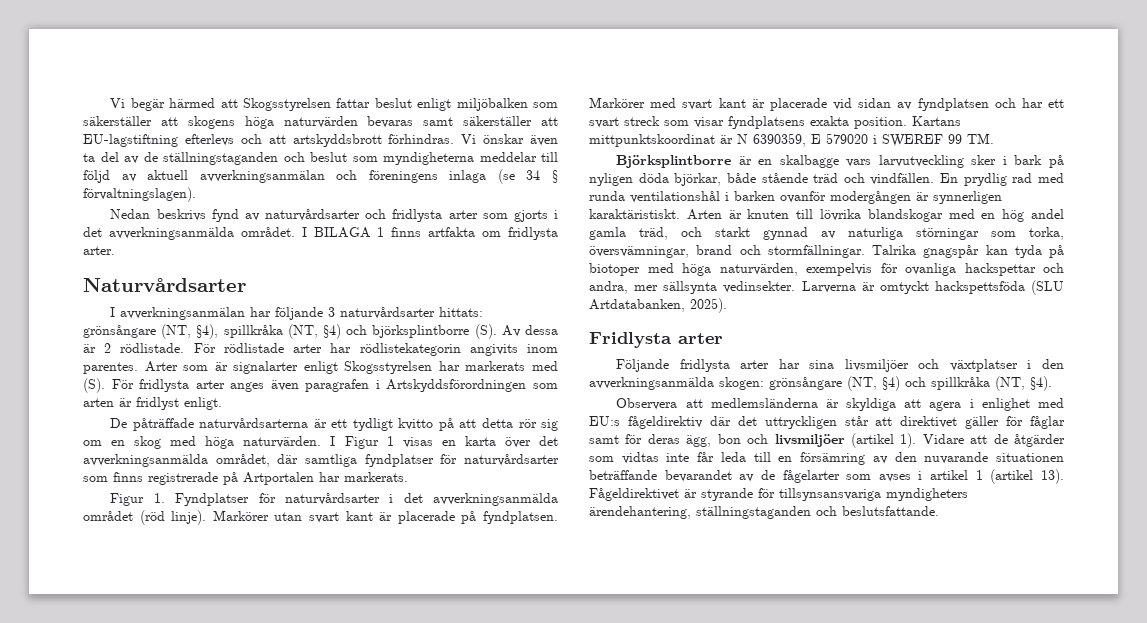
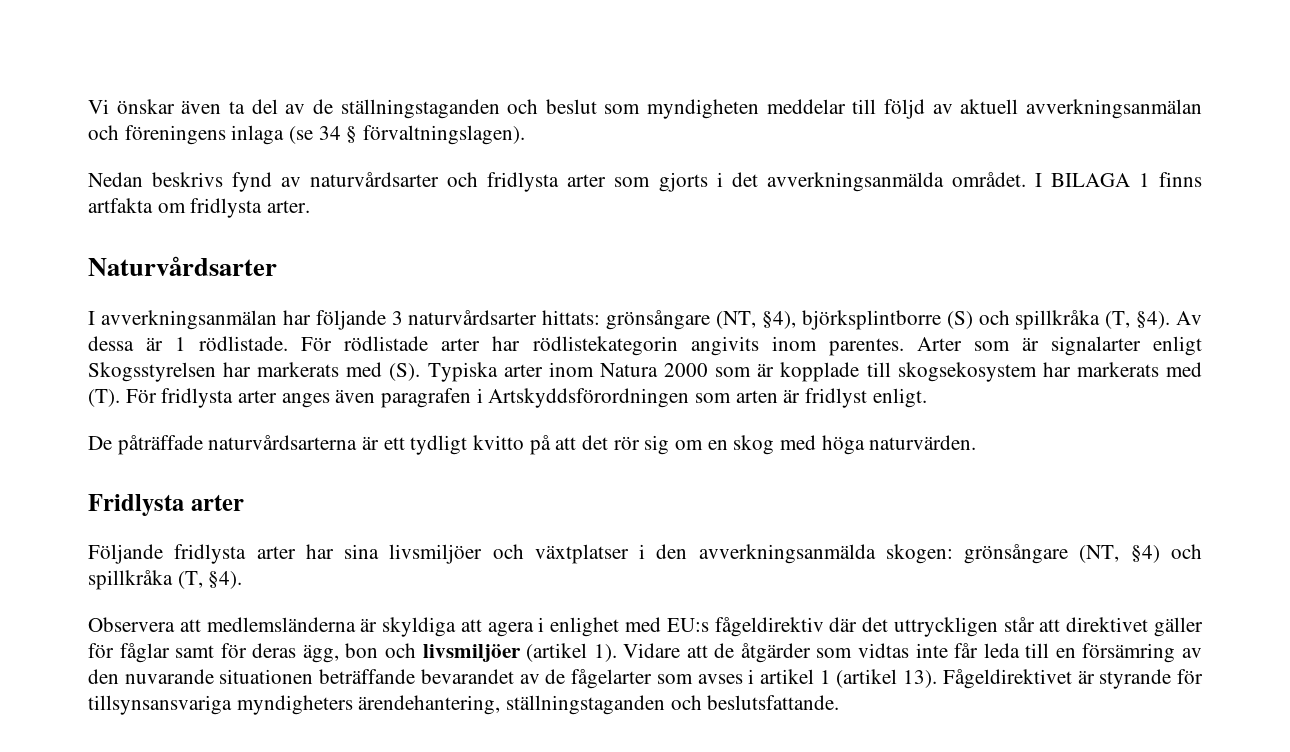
- Vi begär härmed att Skogsstyrelsen fattar beslut enligt miljöbalken som säkerställer att skogens höga naturvärden bevaras samt säkerställer att EU-lagstiftning efterlevs och att artskyddsbrott förhindras. Vi önskar även ta del av de ställningstaganden och beslut som myndigheterna meddelar till följd av aktuell avverkningsanmälan och föreningens inlaga (se 34 § förvaltningslagen).
+ Vi önskar även ta del av de ställningstaganden och beslut som myndigheten meddelar till följd av aktuell avverkningsanmälan och föreningens inlaga (se 34 § förvaltningslagen).
- I avverkningsanmälan har följande 3 naturvårdsarter hittats: grönsångare (NT, §4), spillkråka (NT, §4) och björksplintborre (S). Av dessa är 2 rödlistade.
+ I avverkningsanmälan har följande 3 naturvårdsarter hittats: grönsångare (NT, §4), björksplintborre (S) och spillkråka (T, §4). Av dessa är 1 rödlistade.
- Arter som är signalarter enligt Skogsstyrelsen har markerats med (S). För fridlysta arter anges även paragrafen i Artskyddsförordningen som arten är fridlyst enligt.
+ Arter som är signalarter enligt Skogsstyrelsen har markerats med (S). Typiska arter inom Natura 2000 som är kopplade till skogsekosystem har markerats med (T). För fridlysta arter anges även paragrafen i Artskyddsförordningen som arten är fridlyst enligt.
- De påträffade naturvårdsarterna är ett tydligt kvitto på att detta rör sig om en skog med höga naturvärden. I Figur 1 visas en karta över det avverkningsanmälda området, där samtliga fyndplatser för naturvårdsarter som finns registrerade på Artportalen har markerats.
- Figur 1. Fyndplatser för naturvårdsarter i det avverkningsanmälda området (röd linje). Markörer utan svart kant är placerade på fyndplatsen. Markörer med svart kant är placerade vid sidan av fyndplatsen och har ett svart streck som visar fyndplatsens exakta position. Kartans mittpunktskoordinat är N 6390359, E 579020 i SWEREF 99 TM.
- Björksplintborre är en skalbagge vars larvutveckling sker i bark på nyligen döda björkar, både stående träd och vindfällen. En prydlig rad med runda ventilationshål i barken ovanför modergången är synnerligen karaktäristiskt. Arten är knuten till lövrika blandskogar med en hög andel gamla träd, och starkt gynnad av naturliga störningar som torka, översvämningar, brand och stormfällningar. Talrika gnagspår kan tyda på biotoper med höga naturvärden, exempelvis för ovanliga hackspettar och andra, mer sällsynta vedinsekter. Larverna är omtyckt hackspettsföda (SLU Artdatabanken, 2025).
+ De påträffade naturvårdsarterna är ett tydligt kvitto på att det rör sig om en skog med höga naturvärden.
- Följande fridlysta arter har sina livsmiljöer och växtplatser i den avverkningsanmälda skogen: grönsångare (NT, §4) och spillkråka (NT, §4).
+ Följande fridlysta arter har sina livsmiljöer och växtplatser i den avverkningsanmälda skogen: grönsångare (NT, §4) och spillkråka (T, §4).

